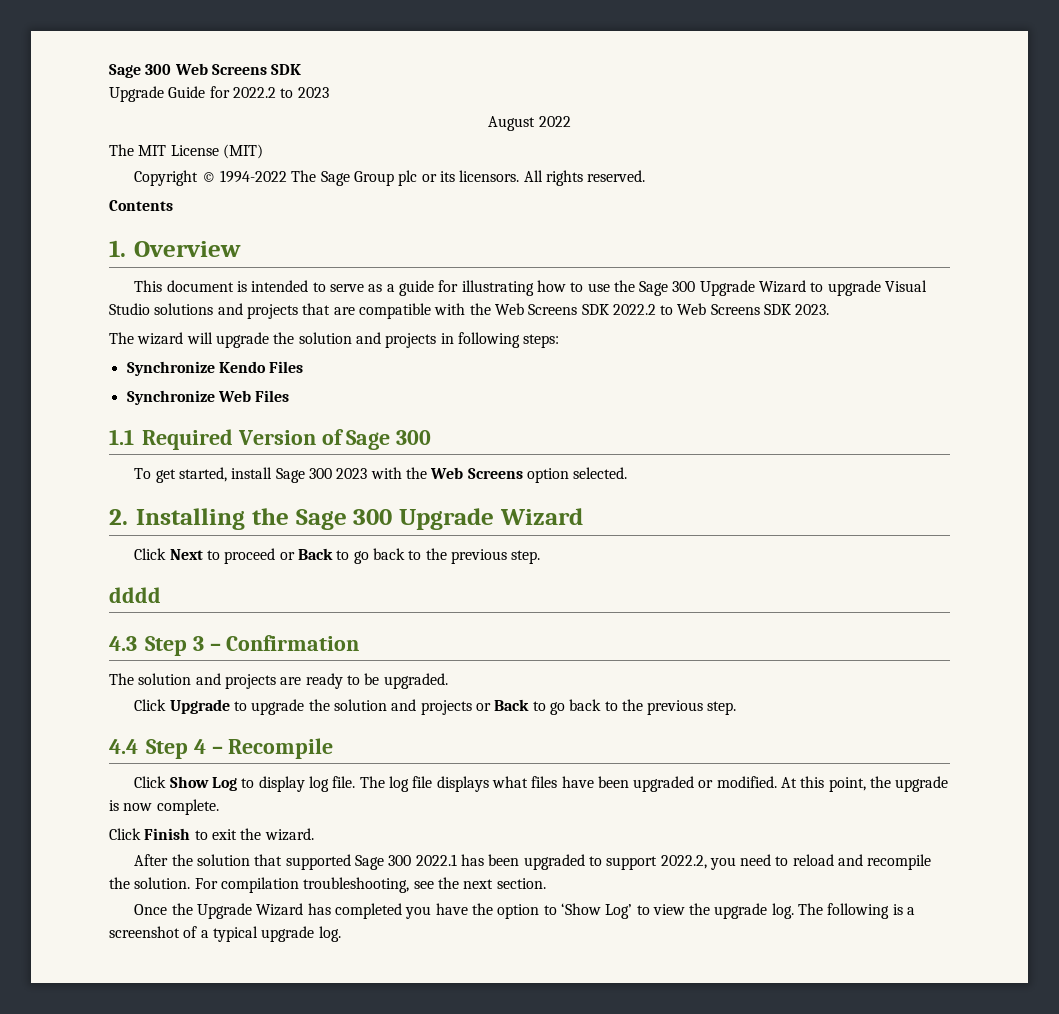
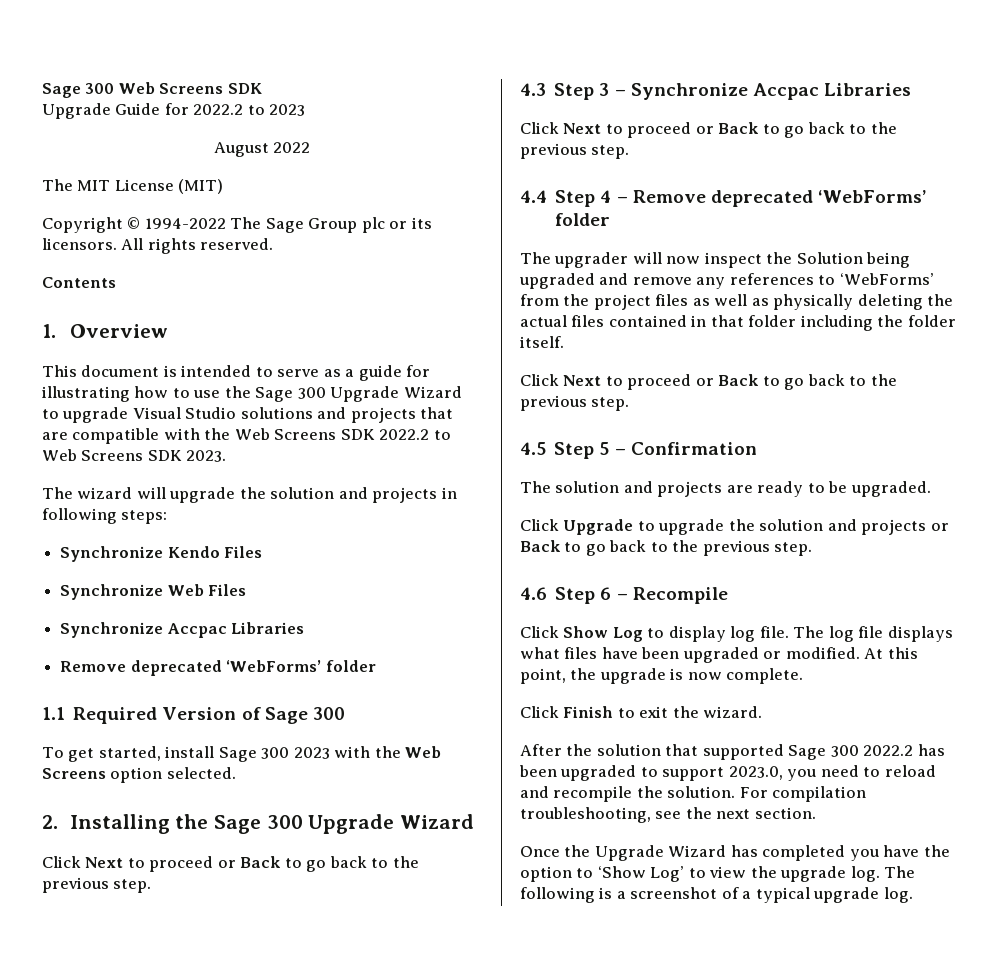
  Synchronize Web Files
+ Synchronize Accpac Libraries
+ Remove deprecated ‘WebForms’ folder
- dddd
- 4.3 Step 3 – Confirmation
+ 4.3 Step 3 – Synchronize Accpac Libraries
+ Click Next to proceed or Back to go back to the previous step.
+ 4.4 Step 4 – Remove deprecated ‘WebForms’ folder
+ The upgrader will now inspect the Solution being upgraded and remove any references to ‘WebForms’ from the project files as well as physically deleting the actual files contained in that folder including the folder itself.
+ Click Next to proceed or Back to go back to the previous step.
+ 4.5 Step 5 – Confirmation
- 4.4 Step 4 – Recompile
+ 4.6 Step 6 – Recompile
- After the solution that supported Sage 300 2022.1 has been upgraded to support 2022.2, you need to reload and recompile the solution.
+ After the solution that supported Sage 300 2022.2 has been upgraded to support 2023.0, you need to reload and recompile the solution.

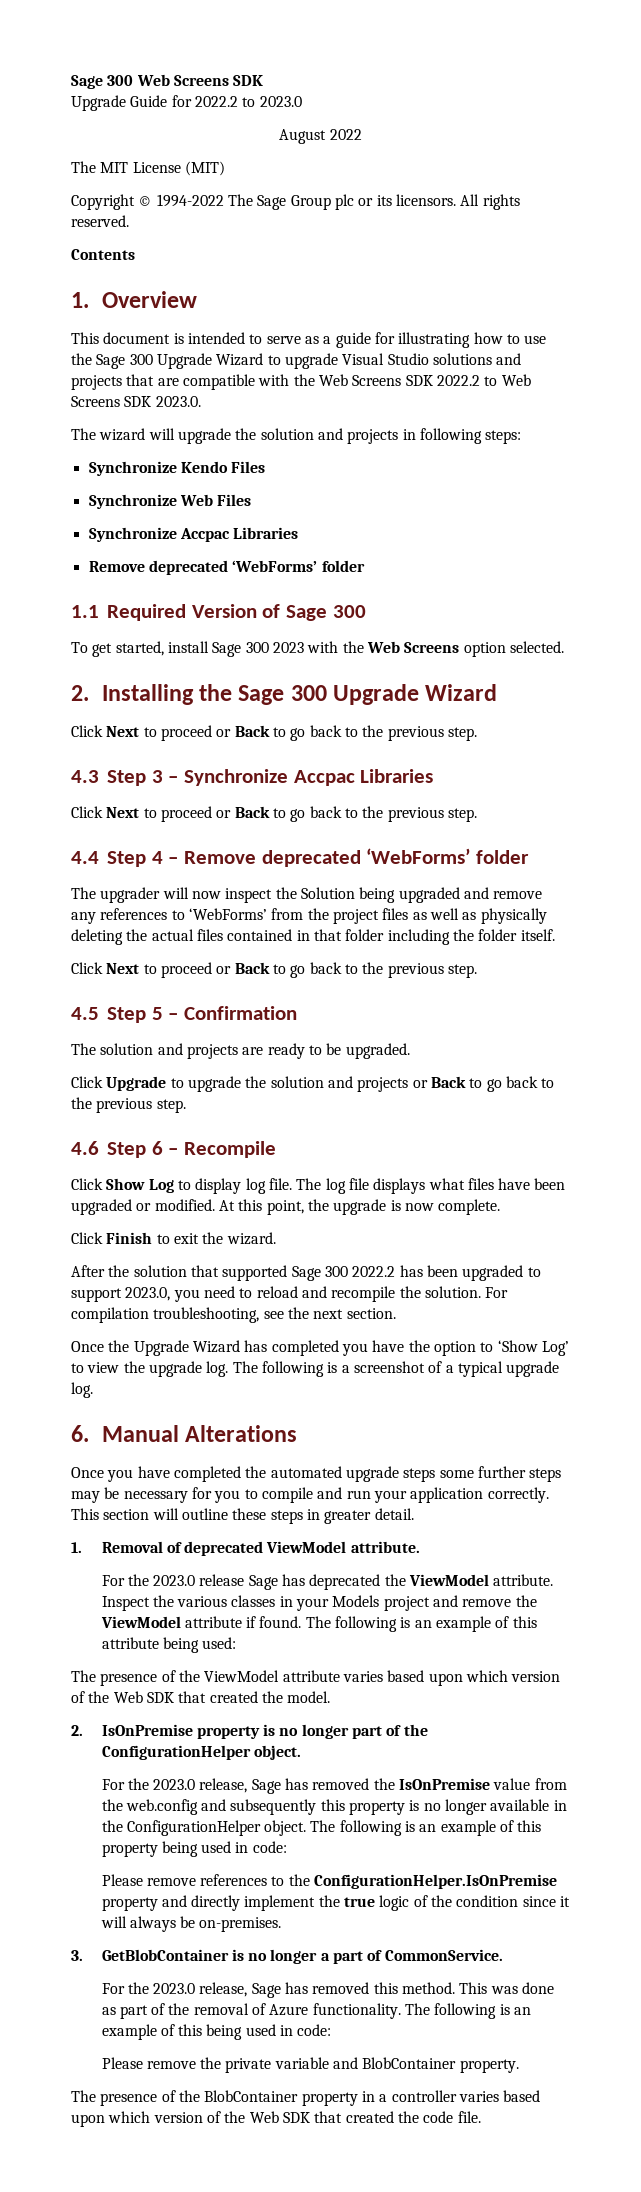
- Upgrade Guide for 2022.2 to 2023
+ Upgrade Guide for 2022.2 to 2023.0
- This document is intended to serve as a guide for illustrating how to use the Sage 300 Upgrade Wizard to upgrade Visual Studio solutions and projects that are compatible with the Web Screens SDK 2022.2 to Web Screens SDK 2023.
+ This document is intended to serve as a guide for illustrating how to use the Sage 300 Upgrade Wizard to upgrade Visual Studio solutions and projects that are compatible with the Web Screens SDK 2022.2 to Web Screens SDK 2023.0.
+ 6. Manual Alterations
+ Once you have completed the automated upgrade steps some further steps may be necessary for you to compile and run your application correctly. This section will outline these steps in greater detail.
+ 1. Removal of deprecated ViewModel attribute.
+ For the 2023.0 release Sage has deprecated the ViewModel attribute. Inspect the various classes in your Models project and remove the ViewModel attribute if found. The following is an example of this attribute being used:
+ The presence of the ViewModel attribute varies based upon which version of the Web SDK that created the model.
+ 2. IsOnPremise property is no longer part of the ConfigurationHelper object.
+ For the 2023.0 release, Sage has removed the IsOnPremise value from the web.config and subsequently this property is no longer available in the ConfigurationHelper object. The following is an example of this property being used in code:
+ Please remove references to the ConfigurationHelper.IsOnPremise property and directly implement the true logic of the condition since it will always be on-premises.
+ 3. GetBlobContainer is no longer a part of CommonService.
+ For the 2023.0 release, Sage has removed this method. This was done as part of the removal of Azure functionality. The following is an example of this being used in code:
+ Please remove the private variable and BlobContainer property.
+ The presence of the BlobContainer property in a controller varies based upon which version of the Web SDK that created the code file.

